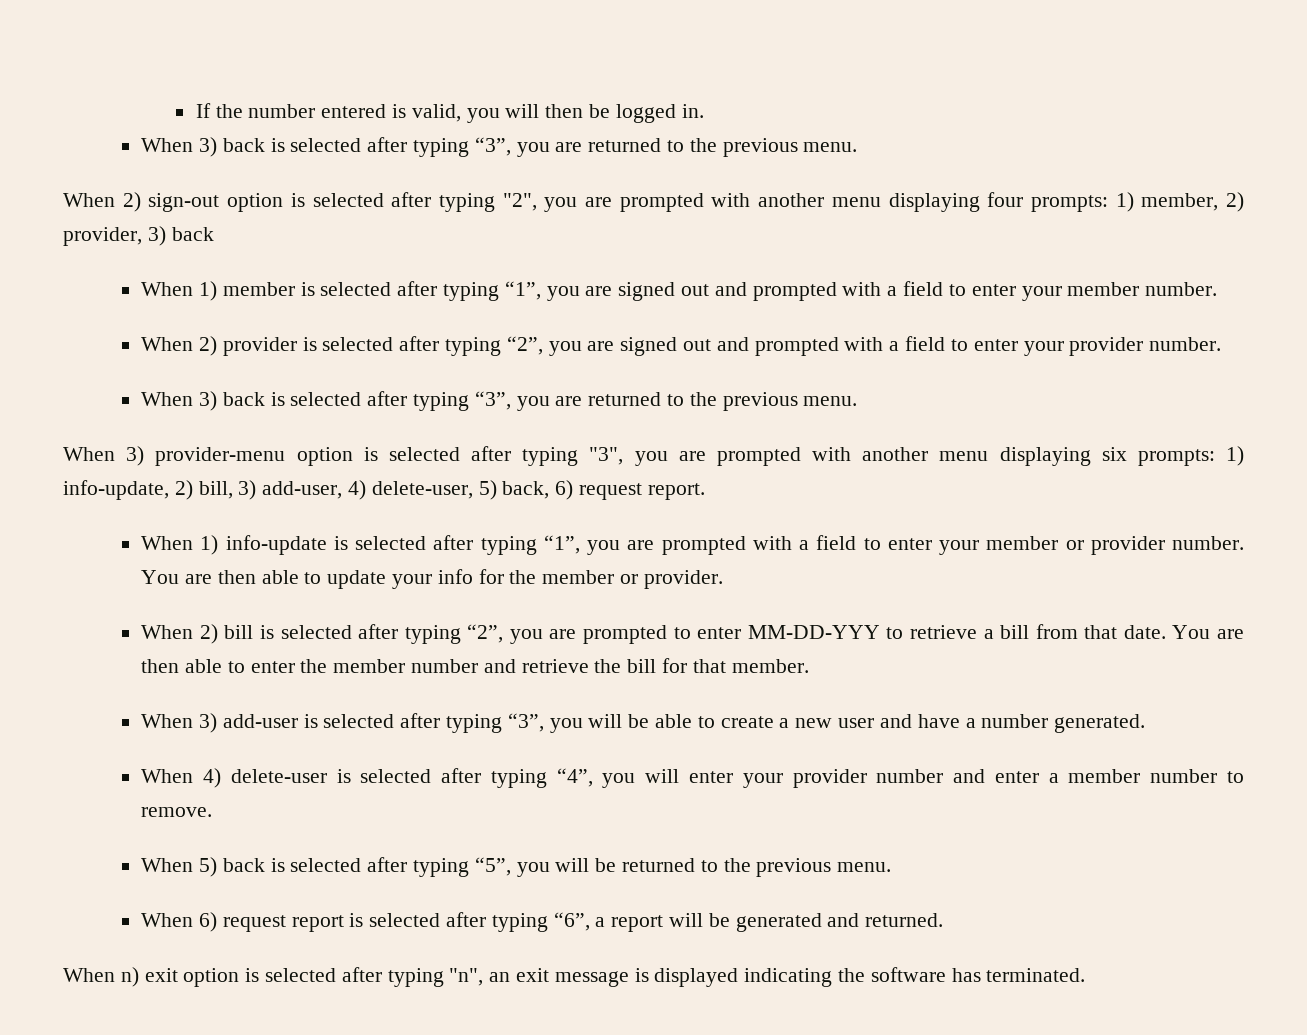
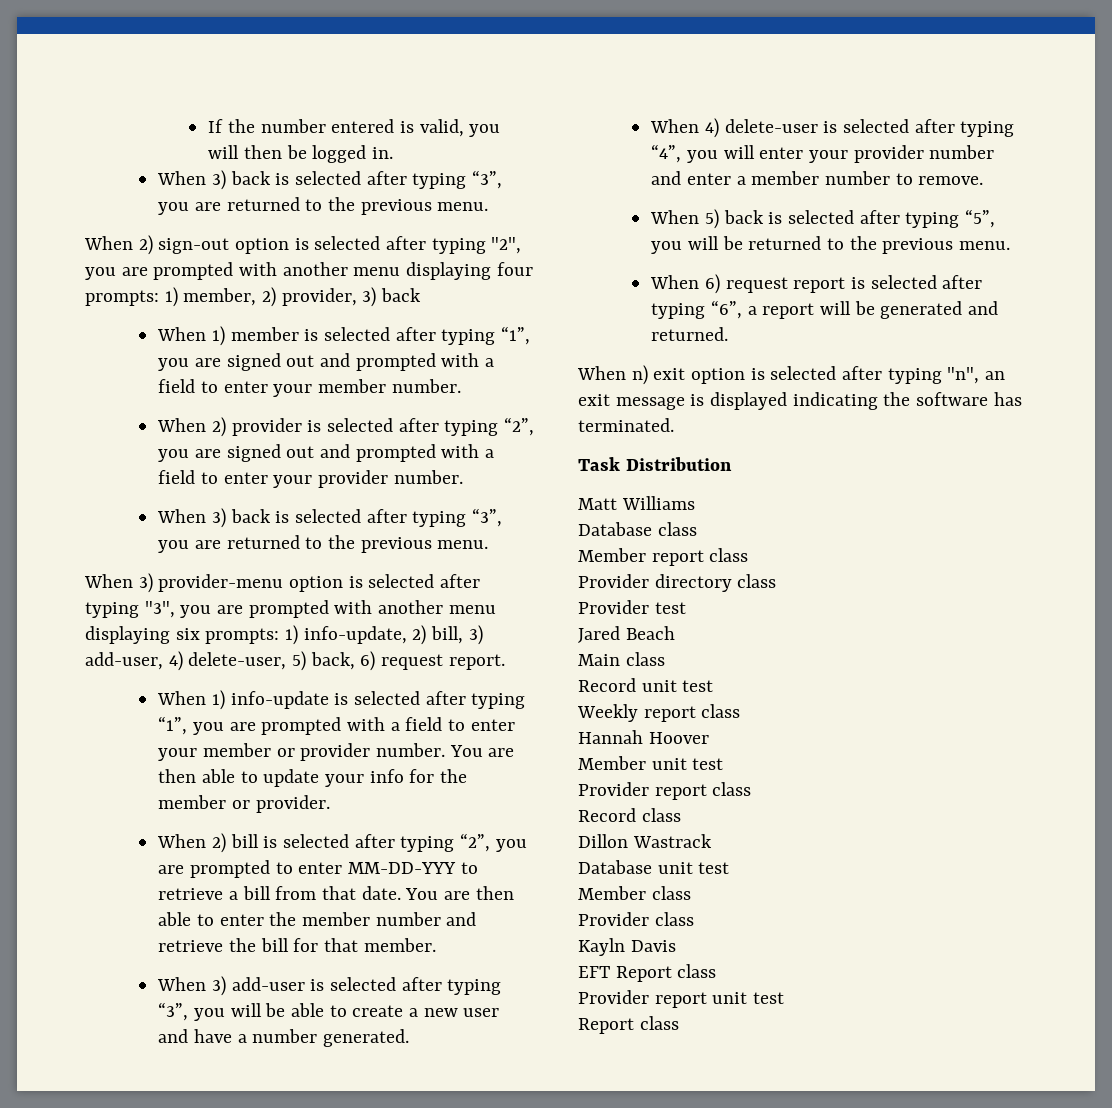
+ Task Distribution
+ Matt Williams
+ Database class
+ Member report class
+ Provider directory class
+ Provider test
+ Jared Beach
+ Main class
+ Record unit test
+ Weekly report class
+ Hannah Hoover
+ Member unit test
+ Provider report class
+ Record class
+ Dillon Wastrack
+ Database unit test
+ Member class
+ Provider class
+ Kayln Davis
+ EFT Report class
+ Provider report unit test
+ Report class

